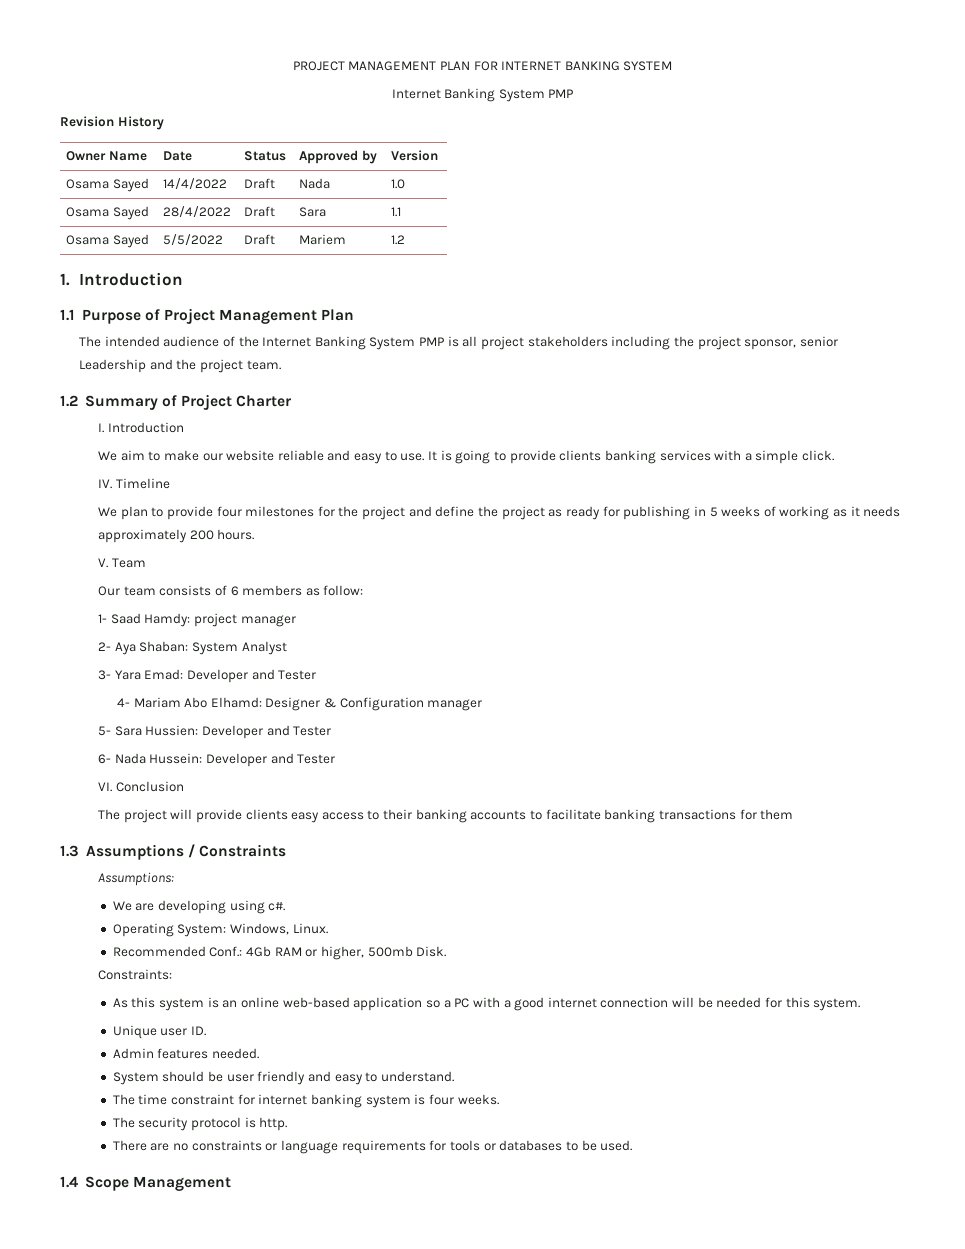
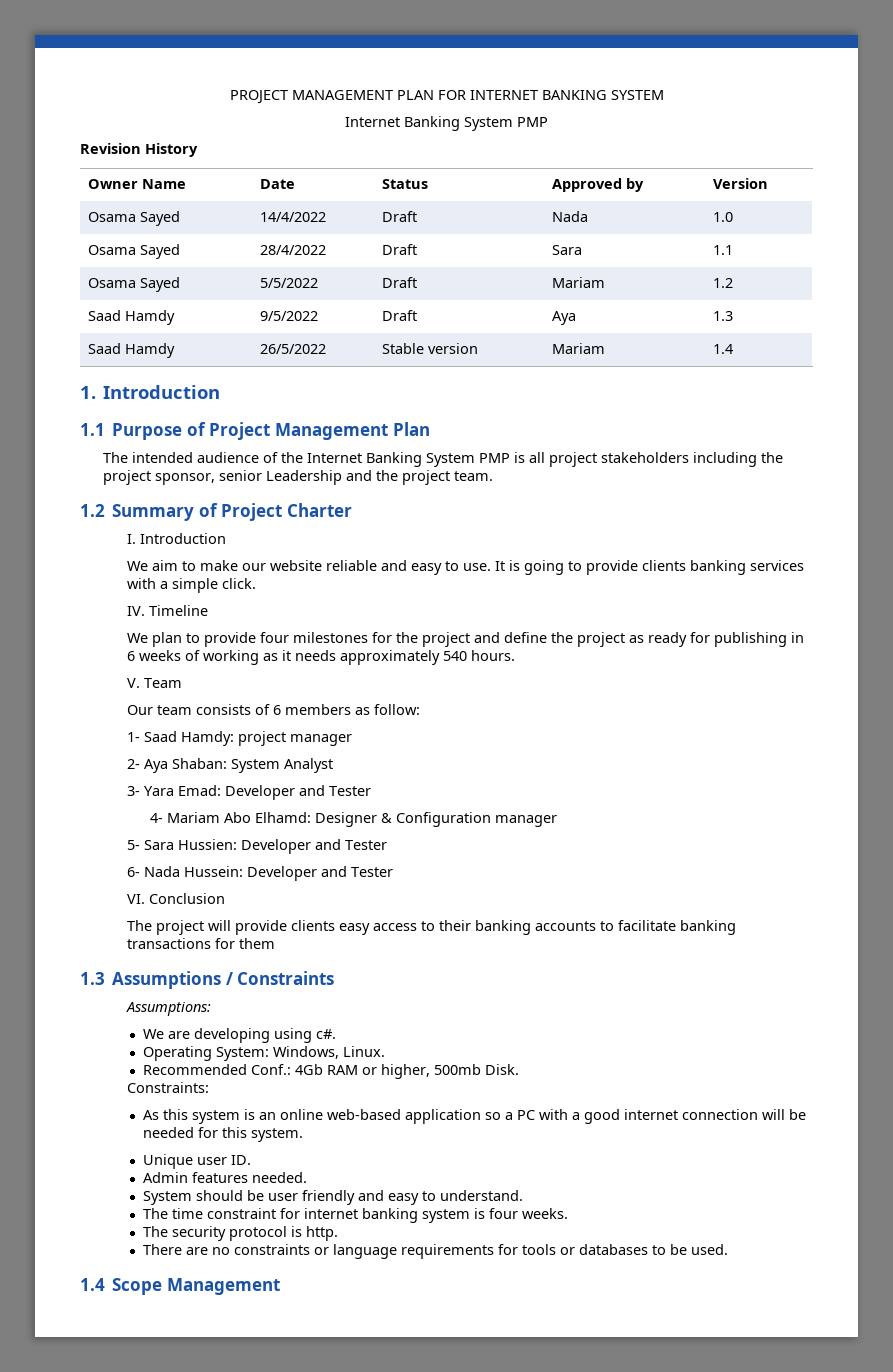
- Osama Sayed | 5/5/2022 | Draft | Mariem | 1.2
+ Osama Sayed | 5/5/2022 | Draft | Mariam | 1.2
+ Saad Hamdy | 9/5/2022 | Draft | Aya | 1.3
+ Saad Hamdy | 26/5/2022 | Stable version | Mariam | 1.4
- We plan to provide four milestones for the project and define the project as ready for publishing in 5 weeks of working as it needs approximately 200 hours.
+ We plan to provide four milestones for the project and define the project as ready for publishing in 6 weeks of working as it needs approximately 540 hours.

